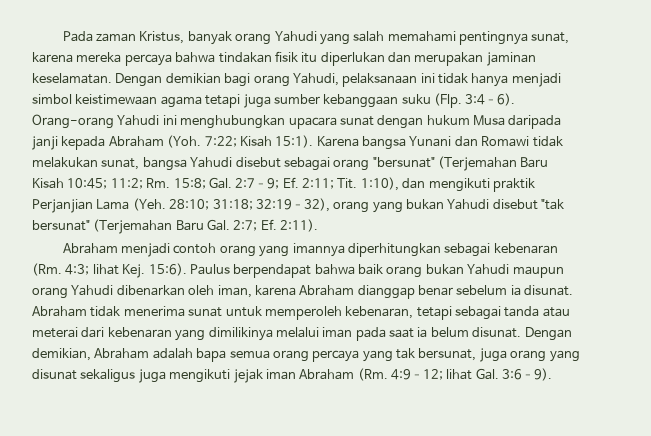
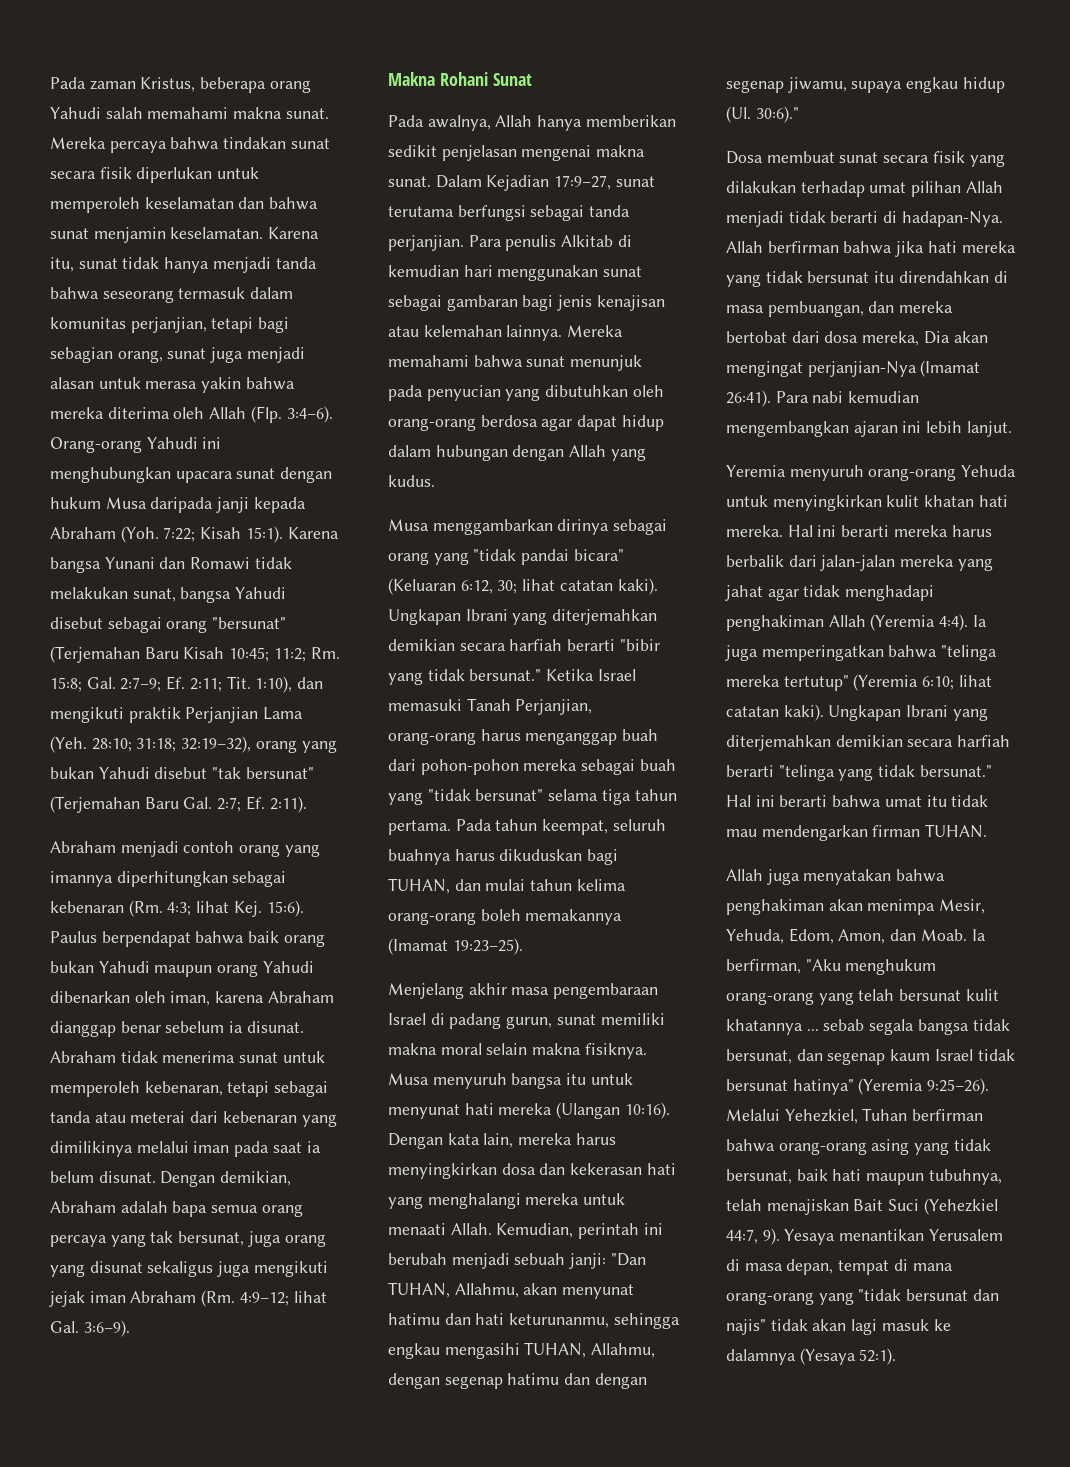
- Pada zaman Kristus, banyak orang Yahudi yang salah memahami pentingnya sunat, karena mereka percaya bahwa tindakan fisik itu diperlukan dan merupakan jaminan keselamatan. Dengan demikian bagi orang Yahudi, pelaksanaan ini tidak hanya menjadi simbol keistimewaan agama tetapi juga sumber kebanggaan suku (Flp. 3:4–6).
+ Pada zaman Kristus, beberapa orang Yahudi salah memahami makna sunat. Mereka percaya bahwa tindakan sunat secara fisik diperlukan untuk memperoleh keselamatan dan bahwa sunat menjamin keselamatan. Karena itu, sunat tidak hanya menjadi tanda bahwa seseorang termasuk dalam komunitas perjanjian, tetapi bagi sebagian orang, sunat juga menjadi alasan untuk merasa yakin bahwa mereka diterima oleh Allah (Flp. 3:4–6).
+ Makna Rohani Sunat
+ Pada awalnya, Allah hanya memberikan sedikit penjelasan mengenai makna sunat. Dalam Kejadian 17:9–27, sunat terutama berfungsi sebagai tanda perjanjian. Para penulis Alkitab di kemudian hari menggunakan sunat sebagai gambaran bagi jenis kenajisan atau kelemahan lainnya. Mereka memahami bahwa sunat menunjuk pada penyucian yang dibutuhkan oleh orang-orang berdosa agar dapat hidup dalam hubungan dengan Allah yang kudus.
+ Musa menggambarkan dirinya sebagai orang yang "tidak pandai bicara" (Keluaran 6:12, 30; lihat catatan kaki). Ungkapan Ibrani yang diterjemahkan demikian secara harfiah berarti "bibir yang tidak bersunat." Ketika Israel memasuki Tanah Perjanjian, orang-orang harus menganggap buah dari pohon-pohon mereka sebagai buah yang "tidak bersunat" selama tiga tahun pertama. Pada tahun keempat, seluruh buahnya harus dikuduskan bagi TUHAN, dan mulai tahun kelima orang-orang boleh memakannya (Imamat 19:23–25).
+ Menjelang akhir masa pengembaraan Israel di padang gurun, sunat memiliki makna moral selain makna fisiknya. Musa menyuruh bangsa itu untuk menyunat hati mereka (Ulangan 10:16). Dengan kata lain, mereka harus menyingkirkan dosa dan kekerasan hati yang menghalangi mereka untuk menaati Allah. Kemudian, perintah ini berubah menjadi sebuah janji: "Dan TUHAN, Allahmu, akan menyunat hatimu dan hati keturunanmu, sehingga engkau mengasihi TUHAN, Allahmu, dengan segenap hatimu dan dengan segenap jiwamu, supaya engkau hidup (Ul. 30:6)."
+ Dosa membuat sunat secara fisik yang dilakukan terhadap umat pilihan Allah menjadi tidak berarti di hadapan-Nya. Allah berfirman bahwa jika hati mereka yang tidak bersunat itu direndahkan di masa pembuangan, dan mereka bertobat dari dosa mereka, Dia akan mengingat perjanjian-Nya (Imamat 26:41). Para nabi kemudian mengembangkan ajaran ini lebih lanjut.
+ Yeremia menyuruh orang-orang Yehuda untuk menyingkirkan kulit khatan hati mereka. Hal ini berarti mereka harus berbalik dari jalan-jalan mereka yang jahat agar tidak menghadapi penghakiman Allah (Yeremia 4:4). Ia juga memperingatkan bahwa "telinga mereka tertutup" (Yeremia 6:10; lihat catatan kaki). Ungkapan Ibrani yang diterjemahkan demikian secara harfiah berarti "telinga yang tidak bersunat." Hal ini berarti bahwa umat itu tidak mau mendengarkan firman TUHAN.
+ Allah juga menyatakan bahwa penghakiman akan menimpa Mesir, Yehuda, Edom, Amon, dan Moab. Ia berfirman, "Aku menghukum orang-orang yang telah bersunat kulit khatannya ... sebab segala bangsa tidak bersunat, dan segenap kaum Israel tidak bersunat hatinya" (Yeremia 9:25–26). Melalui Yehezkiel, Tuhan berfirman bahwa orang-orang asing yang tidak bersunat, baik hati maupun tubuhnya, telah menajiskan Bait Suci (Yehezkiel 44:7, 9). Yesaya menantikan Yerusalem di masa depan, tempat di mana orang-orang yang "tidak bersunat dan najis" tidak akan lagi masuk ke dalamnya (Yesaya 52:1).

